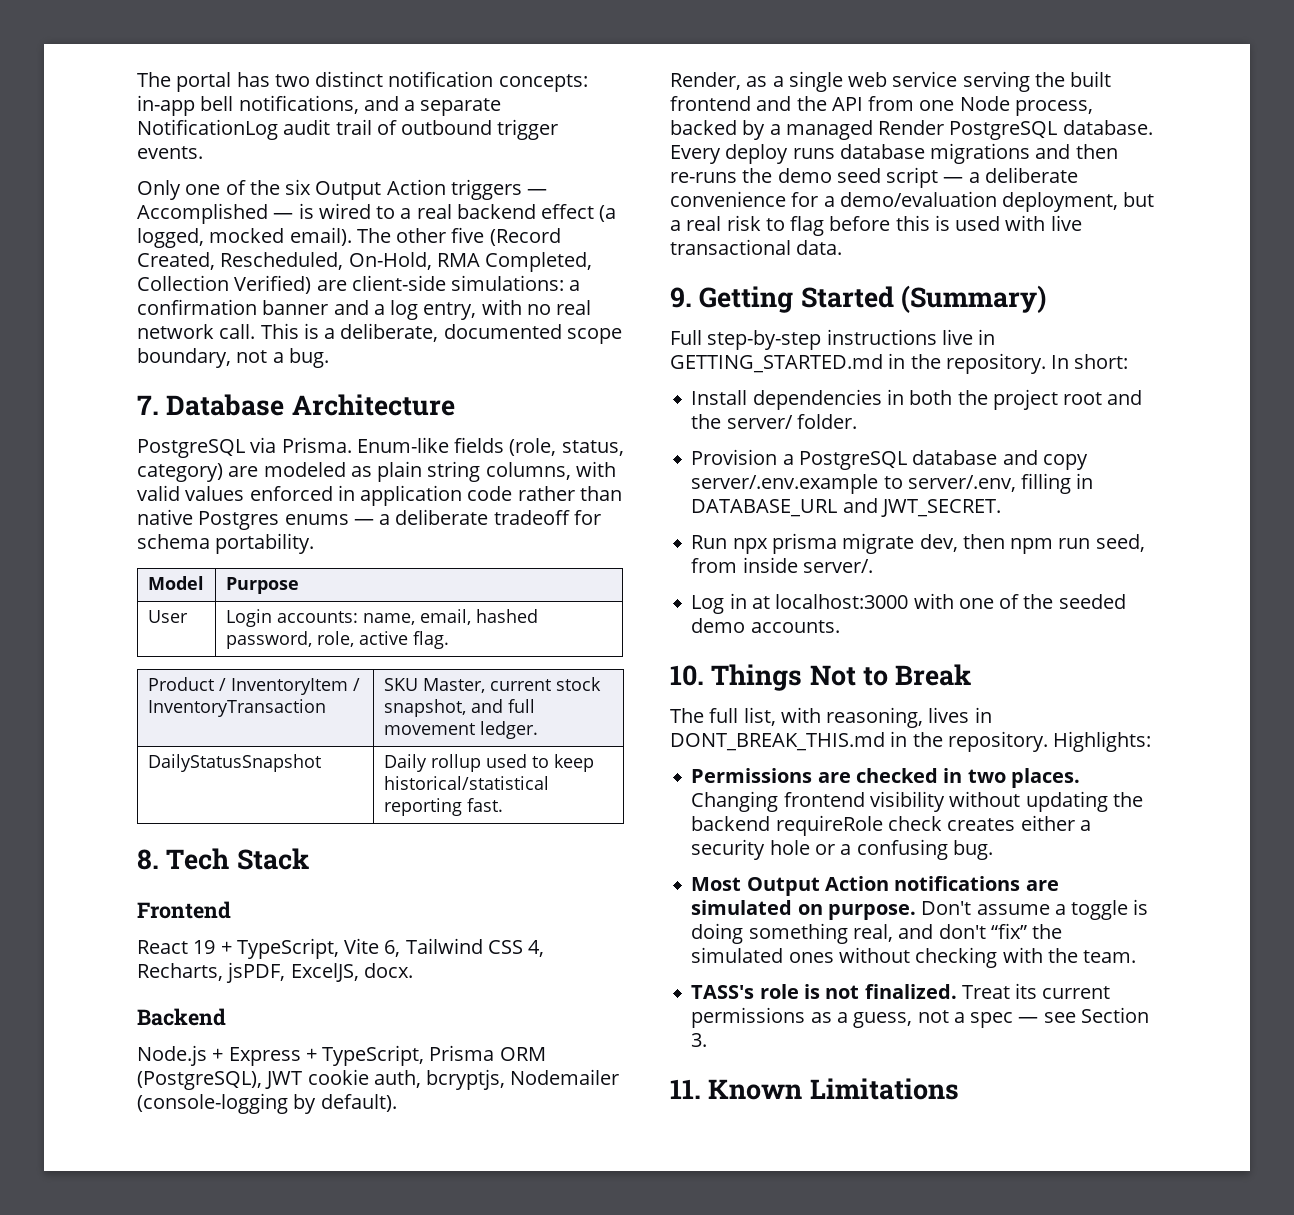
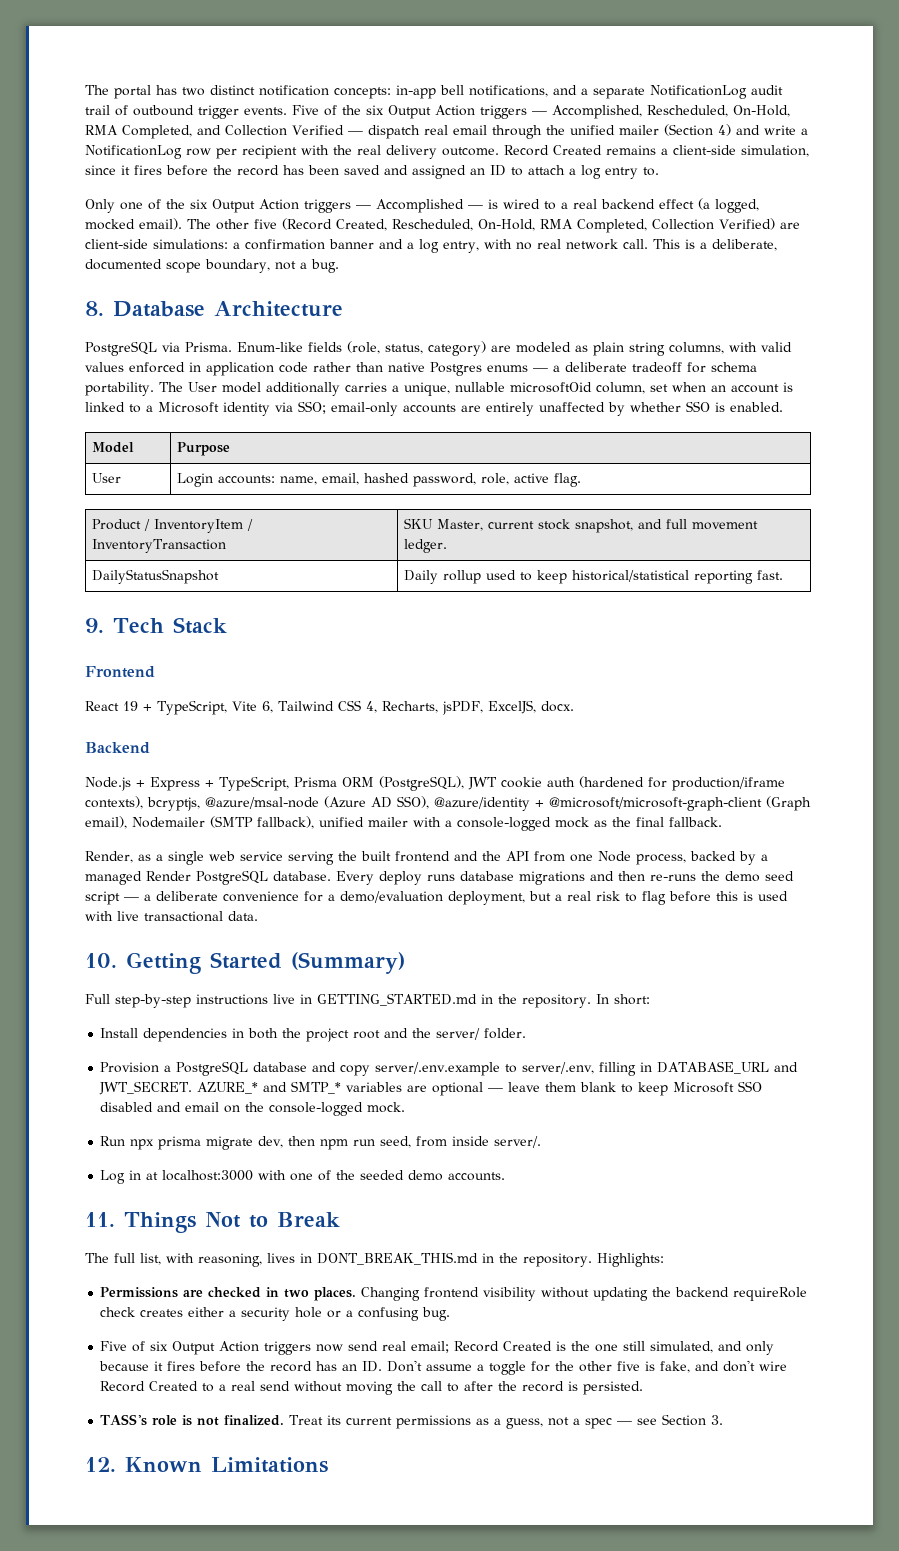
+ Five of the six Output Action triggers — Accomplished, Rescheduled, On-Hold, RMA Completed, and Collection Verified — dispatch real email through the unified mailer (Section 4) and write a NotificationLog row per recipient with the real delivery outcome. Record Created remains a client-side simulation, since it fires before the record has been saved and assigned an ID to attach a log entry to.
- 7. Database Architecture
+ 8. Database Architecture
+ The User model additionally carries a unique, nullable microsoftOid column, set when an account is linked to a Microsoft identity via SSO; email-only accounts are entirely unaffected by whether SSO is enabled.
- 8. Tech Stack
+ 9. Tech Stack
- Node.js + Express + TypeScript, Prisma ORM (PostgreSQL), JWT cookie auth, bcryptjs, Nodemailer (console-logging by default).
+ Node.js + Express + TypeScript, Prisma ORM (PostgreSQL), JWT cookie auth (hardened for production/iframe contexts), bcryptjs, @azure/msal-node (Azure AD SSO), @azure/identity + @microsoft/microsoft-graph-client (Graph email), Nodemailer (SMTP fallback), unified mailer with a console-logged mock as the final fallback.
- 9. Getting Started (Summary)
+ 10. Getting Started (Summary)
+ AZURE_* and SMTP_* variables are optional — leave them blank to keep Microsoft SSO disabled and email on the console-logged mock.
- 10. Things Not to Break
+ 11. Things Not to Break
- Most Output Action notifications are simulated on purpose. Don't assume a toggle is doing something real, and don't “fix” the simulated ones without checking with the team.
+ Five of six Output Action triggers now send real email; Record Created is the one still simulated, and only because it fires before the record has an ID. Don't assume a toggle for the other five is fake, and don't wire Record Created to a real send without moving the call to after the record is persisted.
- 11. Known Limitations
+ 12. Known Limitations

